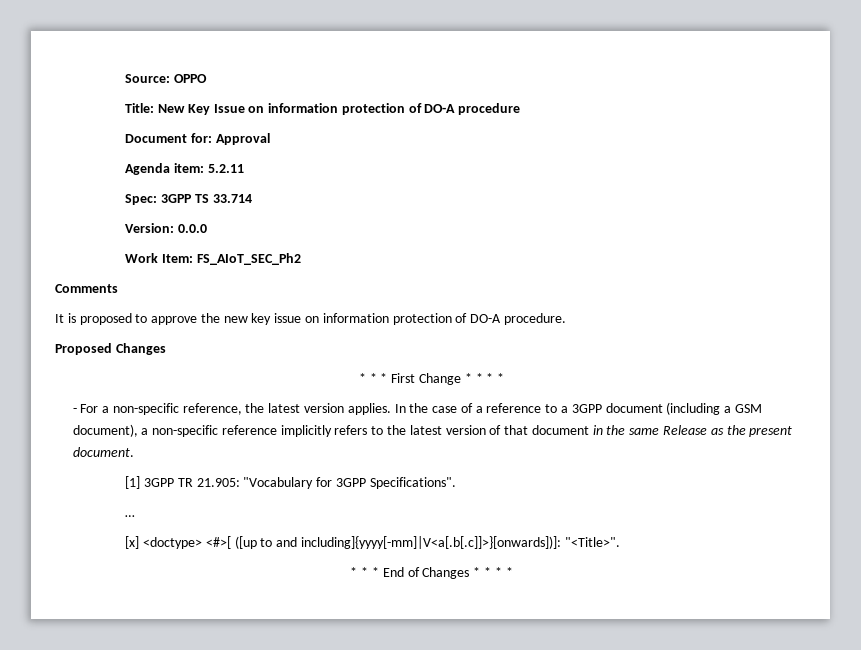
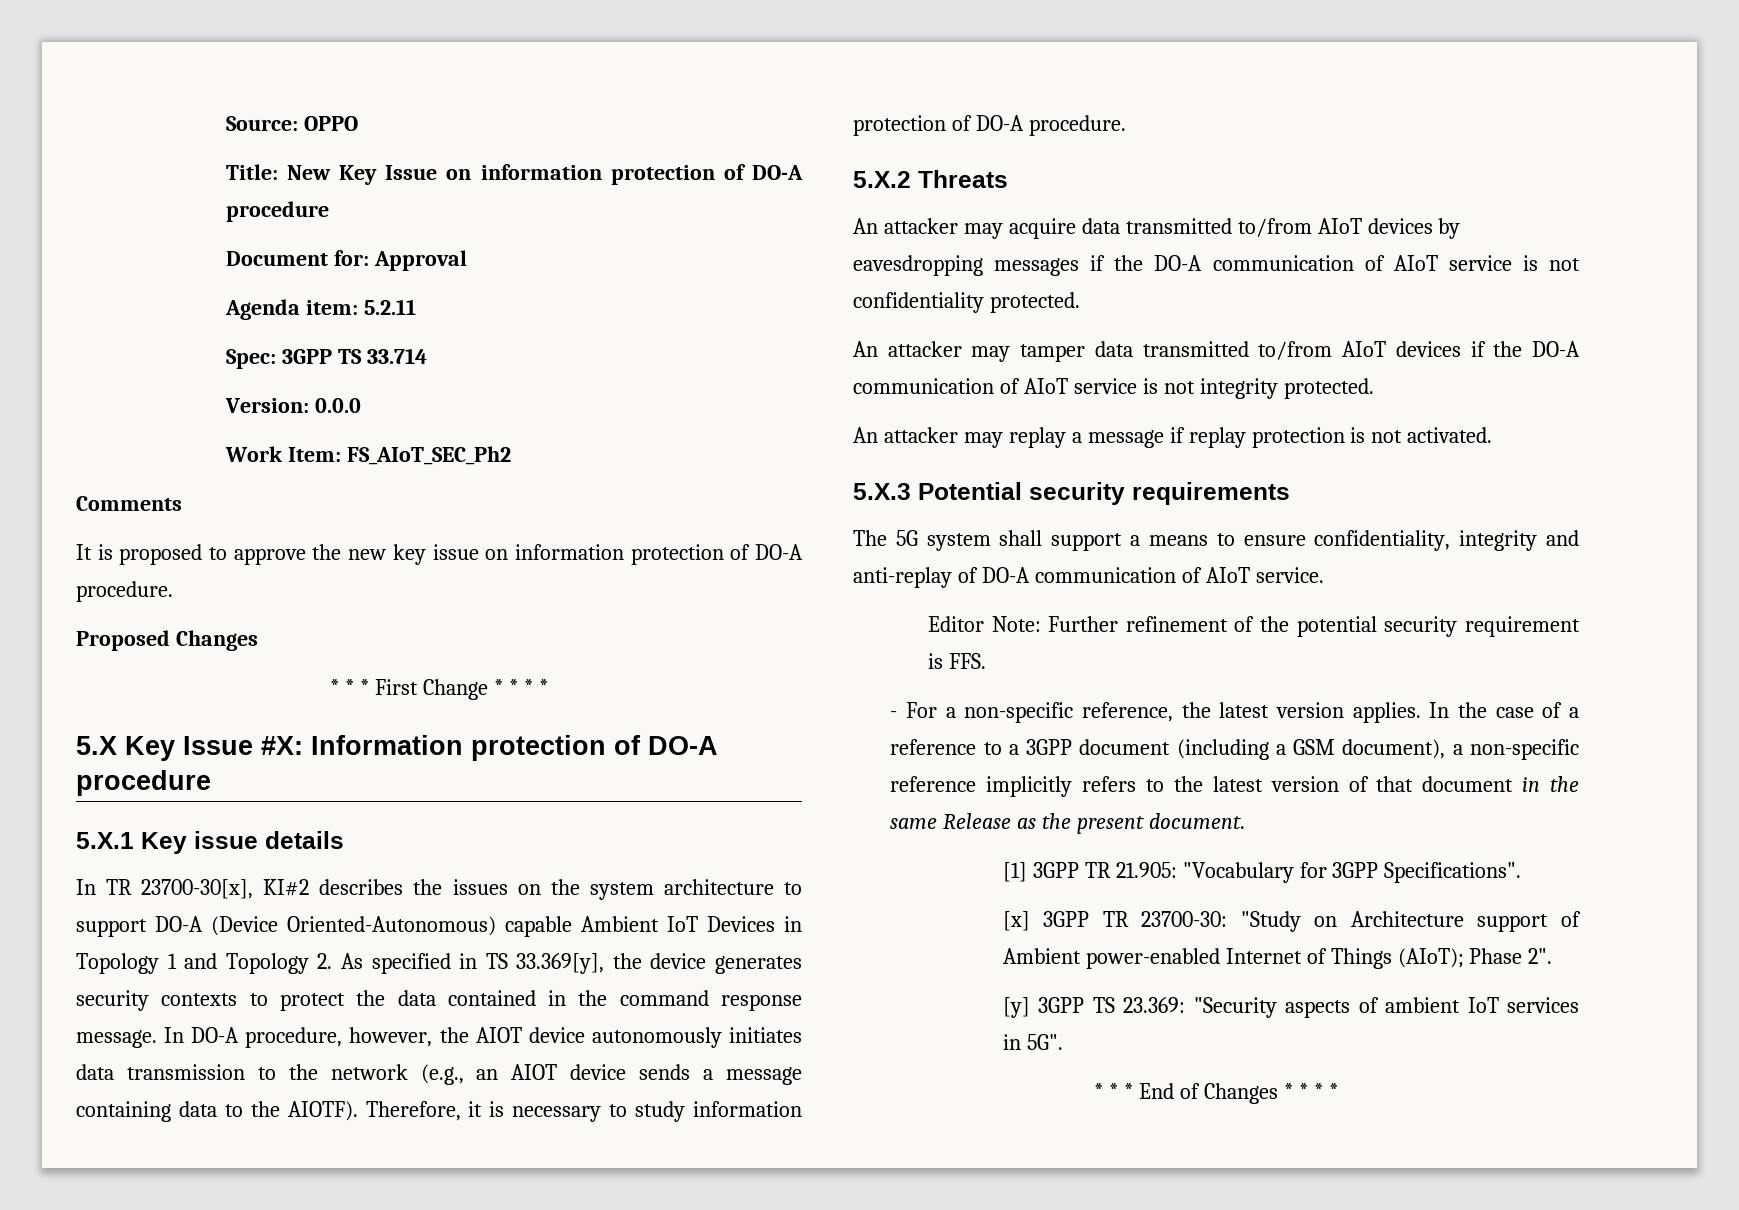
+ 5.X Key Issue #X: Information protection of DO-A procedure
+ 5.X.1 Key issue details
+ In TR 23700-30[x], KI#2 describes the issues on the system architecture to support DO-A (Device Oriented-Autonomous) capable Ambient IoT Devices in Topology 1 and Topology 2. As specified in TS 33.369[y], the device generates security contexts to protect the data contained in the command response message. In DO-A procedure, however, the AIOT device autonomously initiates data transmission to the network (e.g., an AIOT device sends a message containing data to the AIOTF). Therefore, it is necessary to study information protection of DO-A procedure.
+ 5.X.2 Threats
+ An attacker may acquire data transmitted to/from AIoT devices by eavesdropping messages if the DO-A communication of AIoT service is not confidentiality protected.
+ An attacker may tamper data transmitted to/from AIoT devices if the DO-A communication of AIoT service is not integrity protected.
+ An attacker may replay a message if replay protection is not activated.
+ 5.X.3 Potential security requirements
+ The 5G system shall support a means to ensure confidentiality, integrity and anti-replay of DO-A communication of AIoT service.
+ Editor Note: Further refinement of the potential security requirement is FFS.
- …
- [x] <doctype> <#>[ ([up to and including]{yyyy[-mm]|V<a[.b[.c]]>}[onwards])]: "<Title>".
+ [x] 3GPP TR 23700-30: "Study on Architecture support of Ambient power-enabled Internet of Things (AIoT); Phase 2".
+ [y] 3GPP TS 23.369: "Security aspects of ambient IoT services in 5G".

